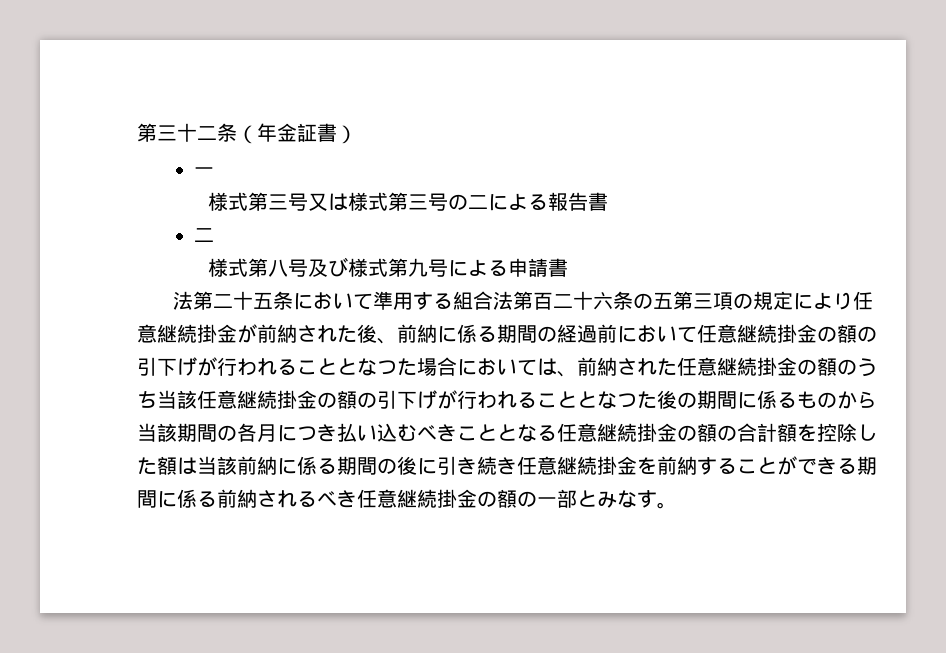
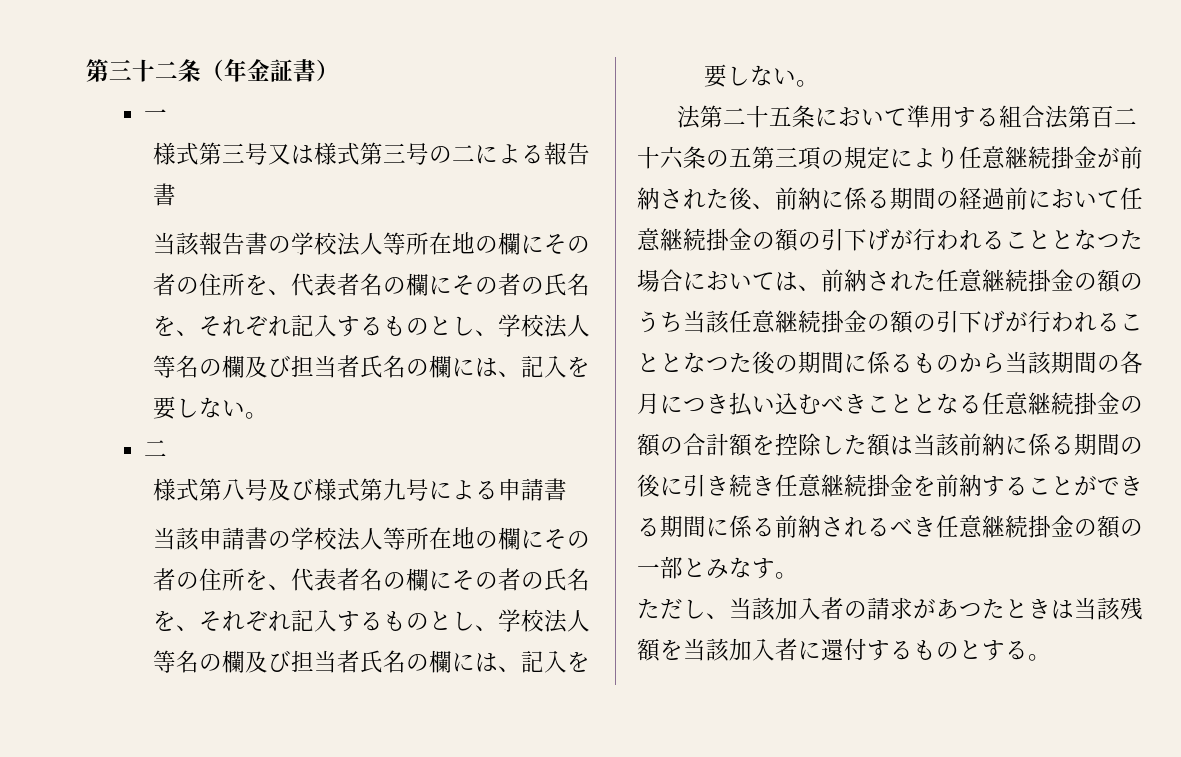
+ 当該報告書の学校法人等所在地の欄にその者の住所を、代表者名の欄にその者の氏名を、それぞれ記入するものとし、学校法人等名の欄及び担当者氏名の欄には、記入を要しない。
+ 当該申請書の学校法人等所在地の欄にその者の住所を、代表者名の欄にその者の氏名を、それぞれ記入するものとし、学校法人等名の欄及び担当者氏名の欄には、記入を要しない。
+ ただし、当該加入者の請求があつたときは当該残額を当該加入者に還付するものとする。

